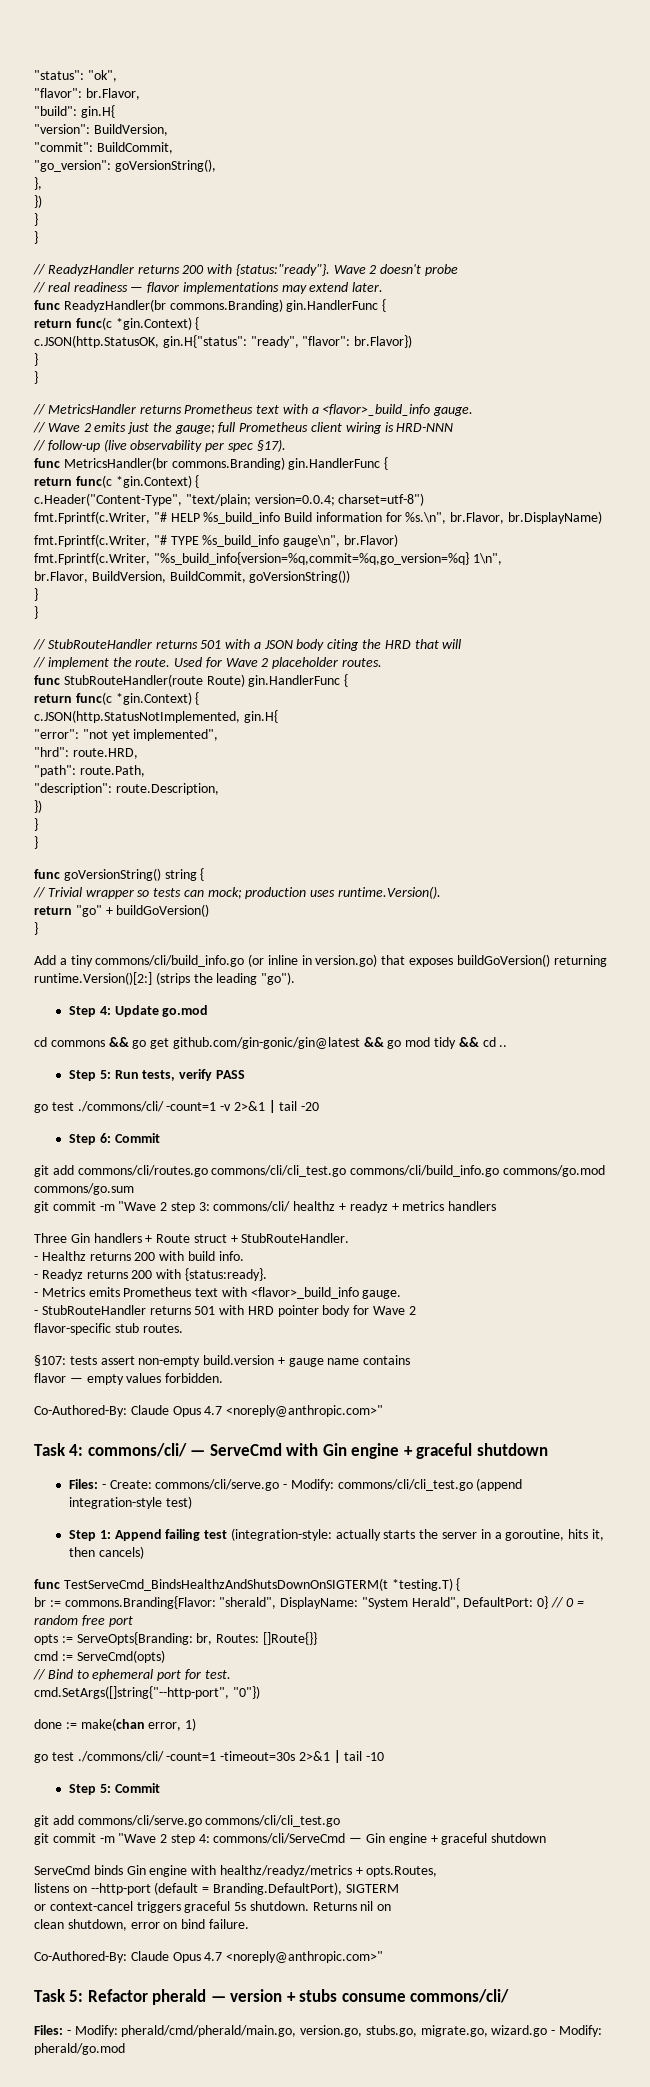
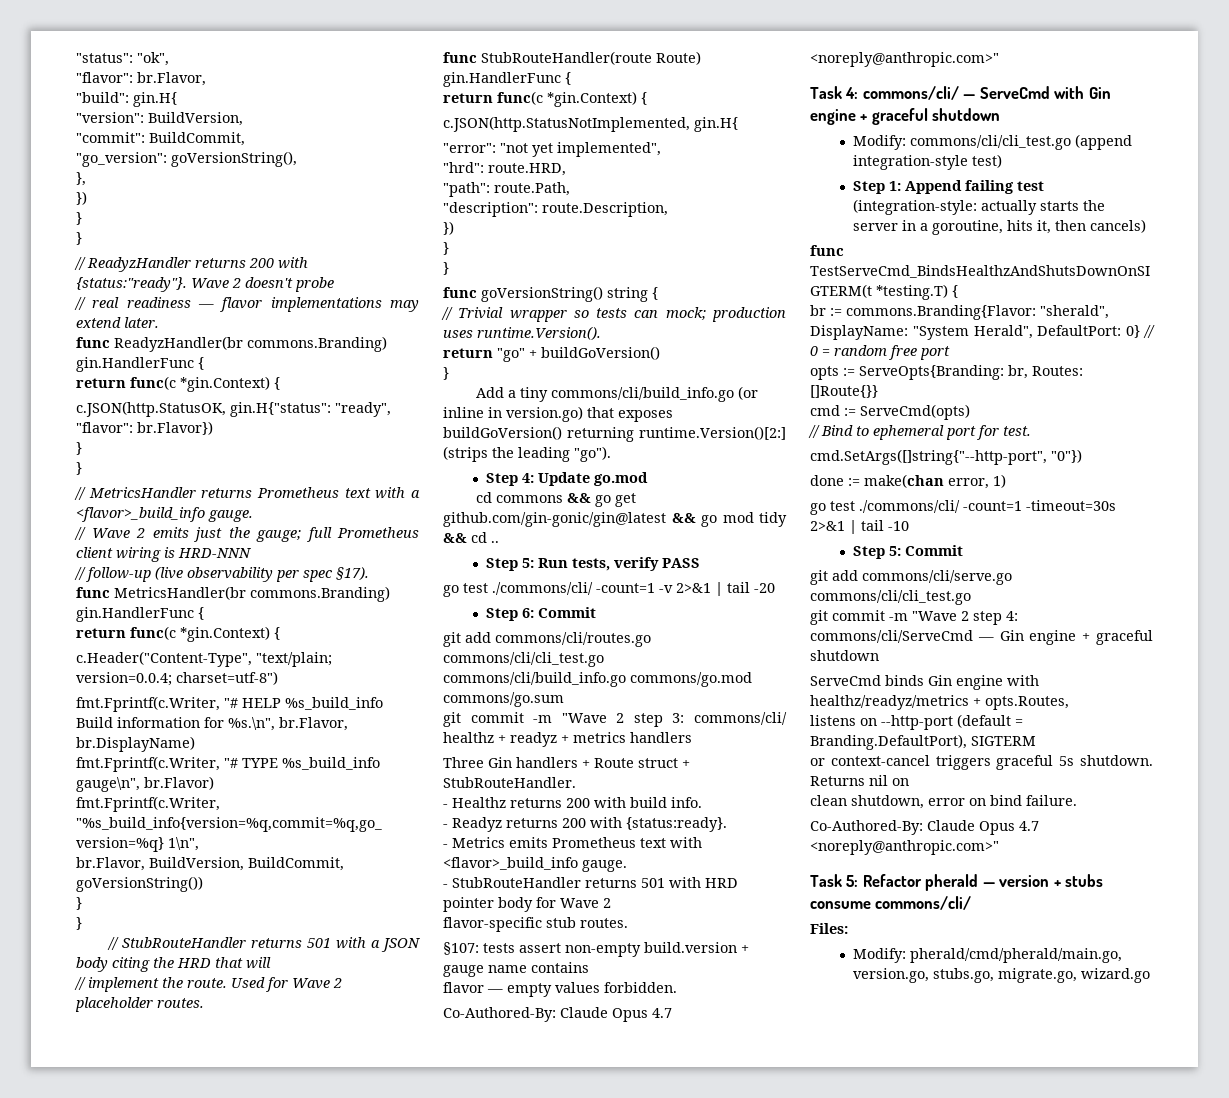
- Files: - Create: commons/cli/serve.go - Modify: commons/cli/cli_test.go (append integration-style test)
+ Modify: commons/cli/cli_test.go (append integration-style test)
- Files: - Modify: pherald/cmd/pherald/main.go, version.go, stubs.go, migrate.go, wizard.go - Modify: pherald/go.mod
+ Files:
+ Modify: pherald/cmd/pherald/main.go, version.go, stubs.go, migrate.go, wizard.go

